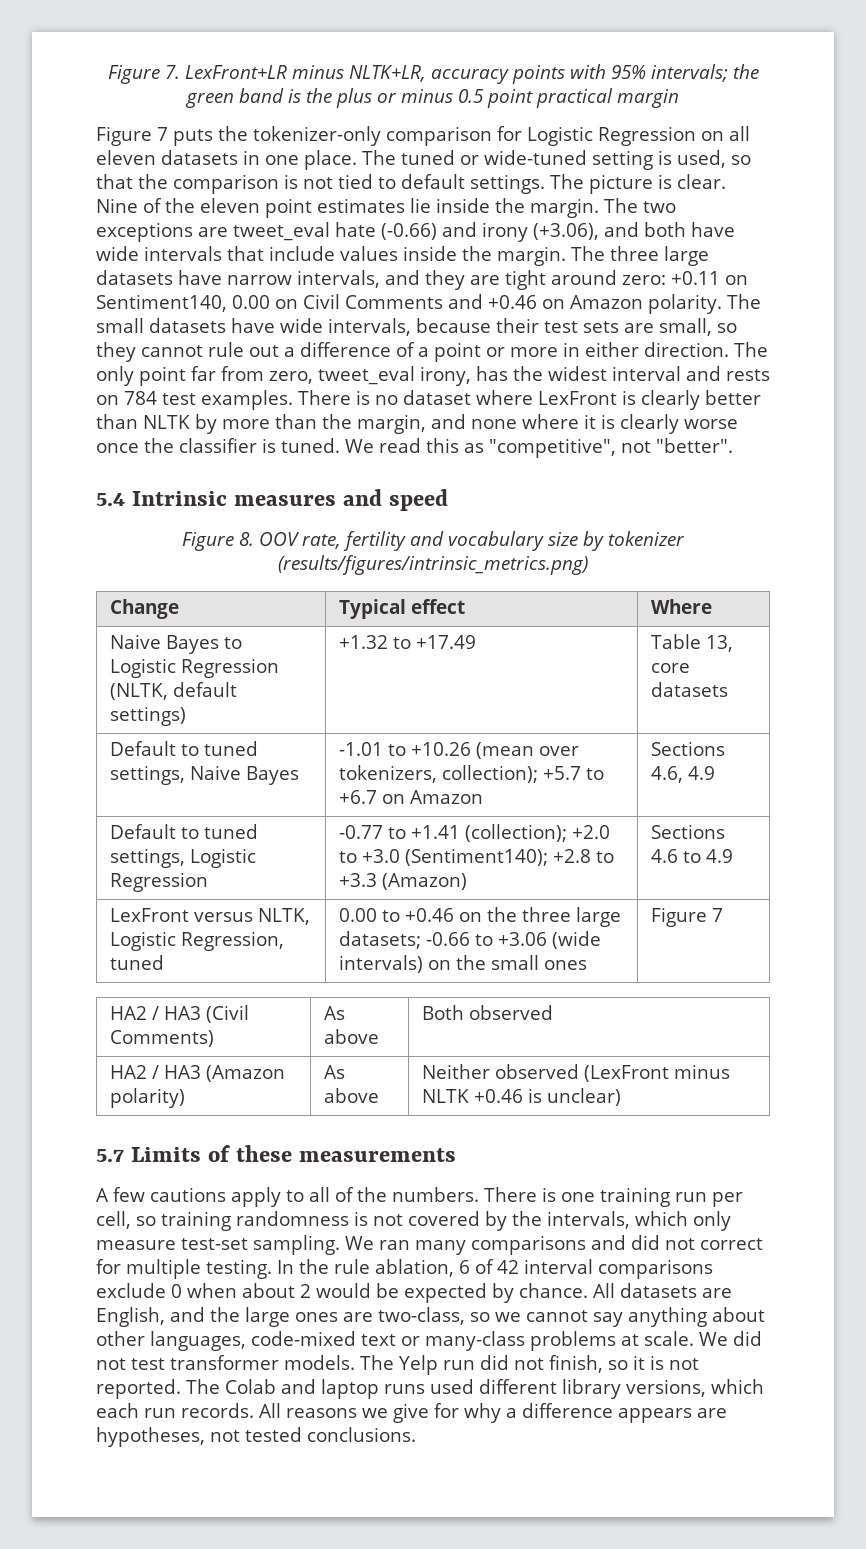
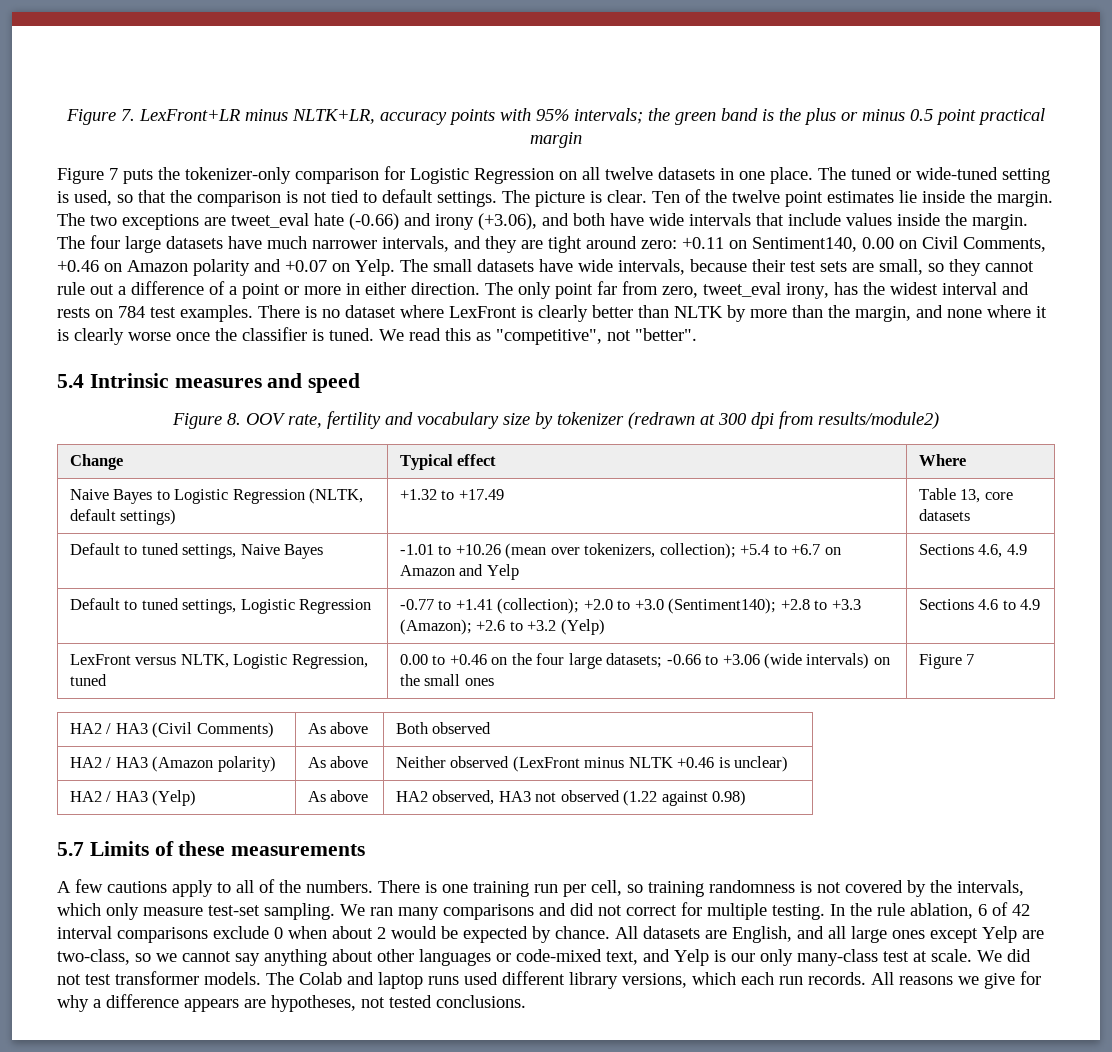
- Figure 7 puts the tokenizer-only comparison for Logistic Regression on all eleven datasets in one place.
+ Figure 7 puts the tokenizer-only comparison for Logistic Regression on all twelve datasets in one place.
- Nine of the eleven point estimates lie inside the margin.
+ Ten of the twelve point estimates lie inside the margin.
- The three large datasets have narrow intervals, and they are tight around zero: +0.11 on Sentiment140, 0.00 on Civil Comments and +0.46 on Amazon polarity.
+ The four large datasets have much narrower intervals, and they are tight around zero: +0.11 on Sentiment140, 0.00 on Civil Comments, +0.46 on Amazon polarity and +0.07 on Yelp.
- Figure 8. OOV rate, fertility and vocabulary size by tokenizer (results/figures/intrinsic_metrics.png)
+ Figure 8. OOV rate, fertility and vocabulary size by tokenizer (redrawn at 300 dpi from results/module2)
- Default to tuned settings, Naive Bayes | -1.01 to +10.26 (mean over tokenizers, collection); +5.7 to +6.7 on Amazon | Sections 4.6, 4.9
+ Default to tuned settings, Naive Bayes | -1.01 to +10.26 (mean over tokenizers, collection); +5.4 to +6.7 on Amazon and Yelp | Sections 4.6, 4.9
- Default to tuned settings, Logistic Regression | -0.77 to +1.41 (collection); +2.0 to +3.0 (Sentiment140); +2.8 to +3.3 (Amazon) | Sections 4.6 to 4.9
+ Default to tuned settings, Logistic Regression | -0.77 to +1.41 (collection); +2.0 to +3.0 (Sentiment140); +2.8 to +3.3 (Amazon); +2.6 to +3.2 (Yelp) | Sections 4.6 to 4.9
- LexFront versus NLTK, Logistic Regression, tuned | 0.00 to +0.46 on the three large datasets; -0.66 to +3.06 (wide intervals) on the small ones | Figure 7
+ LexFront versus NLTK, Logistic Regression, tuned | 0.00 to +0.46 on the four large datasets; -0.66 to +3.06 (wide intervals) on the small ones | Figure 7
+ HA2 / HA3 (Yelp) | As above | HA2 observed, HA3 not observed (1.22 against 0.98)
- All datasets are English, and the large ones are two-class, so we cannot say anything about other languages, code-mixed text or many-class problems at scale.
+ All datasets are English, and all large ones except Yelp are two-class, so we cannot say anything about other languages or code-mixed text, and Yelp is our only many-class test at scale.
- The Yelp run did not finish, so it is not reported. The Colab and laptop runs used different library versions, which each run records.
+ The Colab and laptop runs used different library versions, which each run records.

